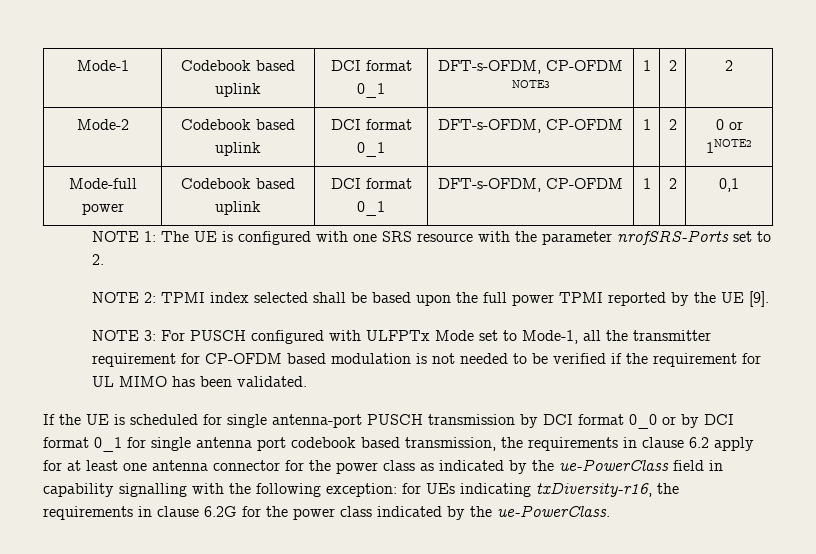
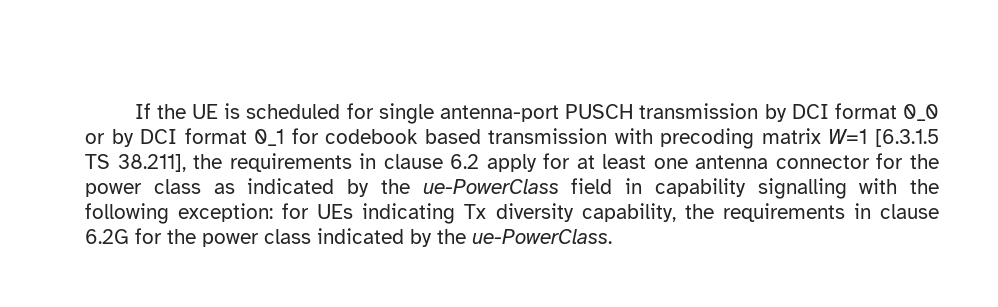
- Mode-1 | Codebook based uplink | DCI format 0_1 | DFT-s-OFDM, CP-OFDM NOTE3 | 1 | 2 | 2
- Mode-2 | Codebook based uplink | DCI format 0_1 | DFT-s-OFDM, CP-OFDM | 1 | 2 | 0 or 1NOTE2
- Mode-full power | Codebook based uplink | DCI format 0_1 | DFT-s-OFDM, CP-OFDM | 1 | 2 | 0,1
- NOTE 1: The UE is configured with one SRS resource with the parameter nrofSRS-Ports set to 2.
- NOTE 2: TPMI index selected shall be based upon the full power TPMI reported by the UE [9].
- NOTE 3: For PUSCH configured with ULFPTx Mode set to Mode-1, all the transmitter requirement for CP-OFDM based modulation is not needed to be verified if the requirement for UL MIMO has been validated.
- If the UE is scheduled for single antenna-port PUSCH transmission by DCI format 0_0 or by DCI format 0_1 for single antenna port codebook based transmission, the requirements in clause 6.2 apply for at least one antenna connector for the power class as indicated by the ue-PowerClass field in capability signalling with the following exception:
+ If the UE is scheduled for single antenna-port PUSCH transmission by DCI format 0_0 or by DCI format 0_1 for codebook based transmission with precoding matrix W=1 [6.3.1.5 TS 38.211], the requirements in clause 6.2 apply for at least one antenna connector for the power class as indicated by the ue-PowerClass field in capability signalling with the following exception:
- for UEs indicating txDiversity-r16, the requirements in clause 6.2G for the power class indicated by the ue-PowerClass.
+ for UEs indicating Tx diversity capability, the requirements in clause 6.2G for the power class indicated by the ue-PowerClass.

